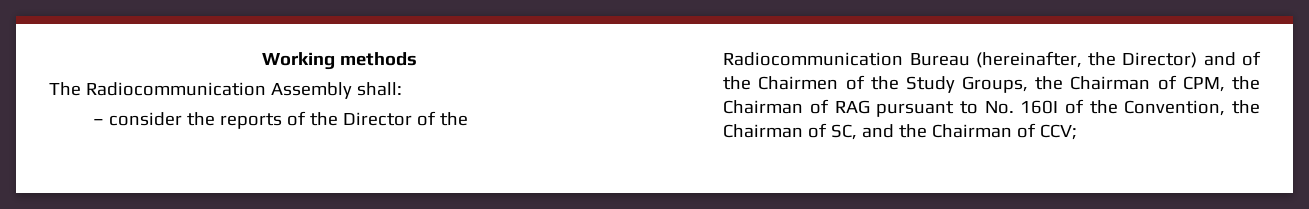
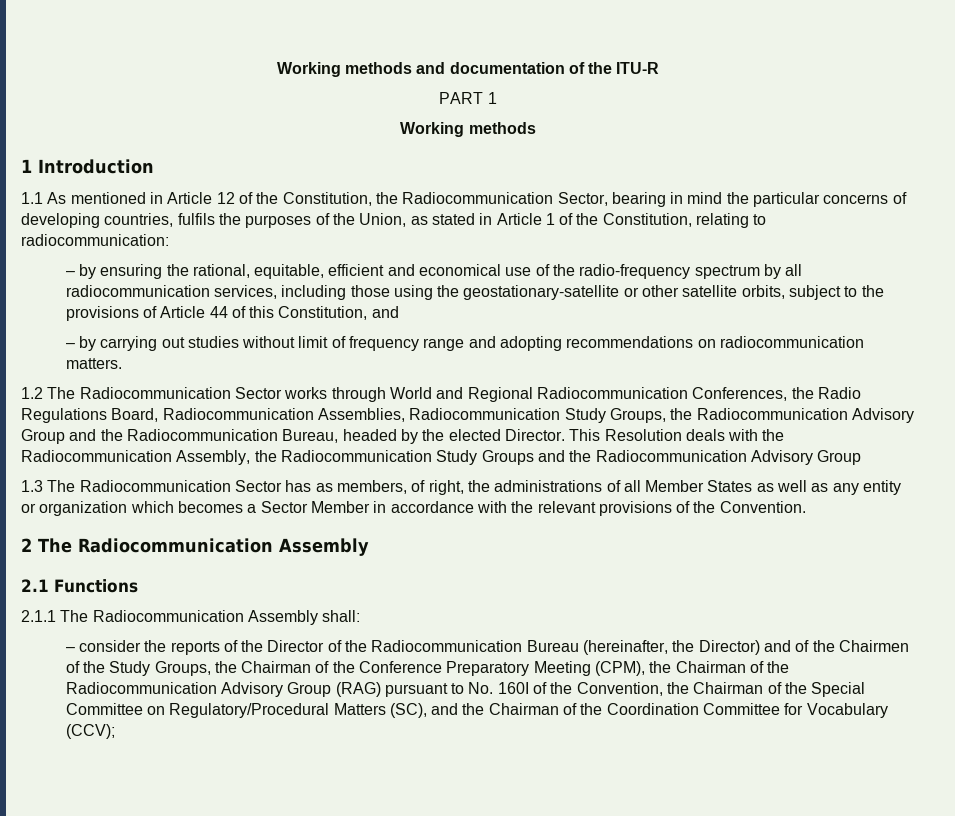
+ Working methods and documentation of the ITU-R
+ PART 1
  Working methods
- The Radiocommunication Assembly shall:
+ 1 Introduction
+ 1.1 As mentioned in Article 12 of the Constitution, the Radiocommunication Sector, bearing in mind the particular concerns of developing countries, fulfils the purposes of the Union, as stated in Article 1 of the Constitution, relating to radiocommunication:
+ – by ensuring the rational, equitable, efficient and economical use of the radio-frequency spectrum by all radiocommunication services, including those using the geostationary-satellite or other satellite orbits, subject to the provisions of Article 44 of this Constitution, and
+ – by carrying out studies without limit of frequency range and adopting recommendations on radiocommunication matters.
+ 1.2 The Radiocommunication Sector works through World and Regional Radiocommunication Conferences, the Radio Regulations Board, Radiocommunication Assemblies, Radiocommunication Study Groups, the Radiocommunication Advisory Group and the Radiocommunication Bureau, headed by the elected Director. This Resolution deals with the Radiocommunication Assembly, the Radiocommunication Study Groups and the Radiocommunication Advisory Group
+ 1.3 The Radiocommunication Sector has as members, of right, the administrations of all Member States as well as any entity or organization which becomes a Sector Member in accordance with the relevant provisions of the Convention.
+ 2 The Radiocommunication Assembly
+ 2.1 Functions
+ 2.1.1 The Radiocommunication Assembly shall:
- – consider the reports of the Director of the Radiocommunication Bureau (hereinafter, the Director) and of the Chairmen of the Study Groups, the Chairman of CPM, the Chairman of RAG pursuant to No. 160I of the Convention, the Chairman of SC, and the Chairman of CCV;
+ – consider the reports of the Director of the Radiocommunication Bureau (hereinafter, the Director) and of the Chairmen of the Study Groups, the Chairman of the Conference Preparatory Meeting (CPM), the Chairman of the Radiocommunication Advisory Group (RAG) pursuant to No. 160I of the Convention, the Chairman of the Special Committee on Regulatory/Procedural Matters (SC), and the Chairman of the Coordination Committee for Vocabulary (CCV);

